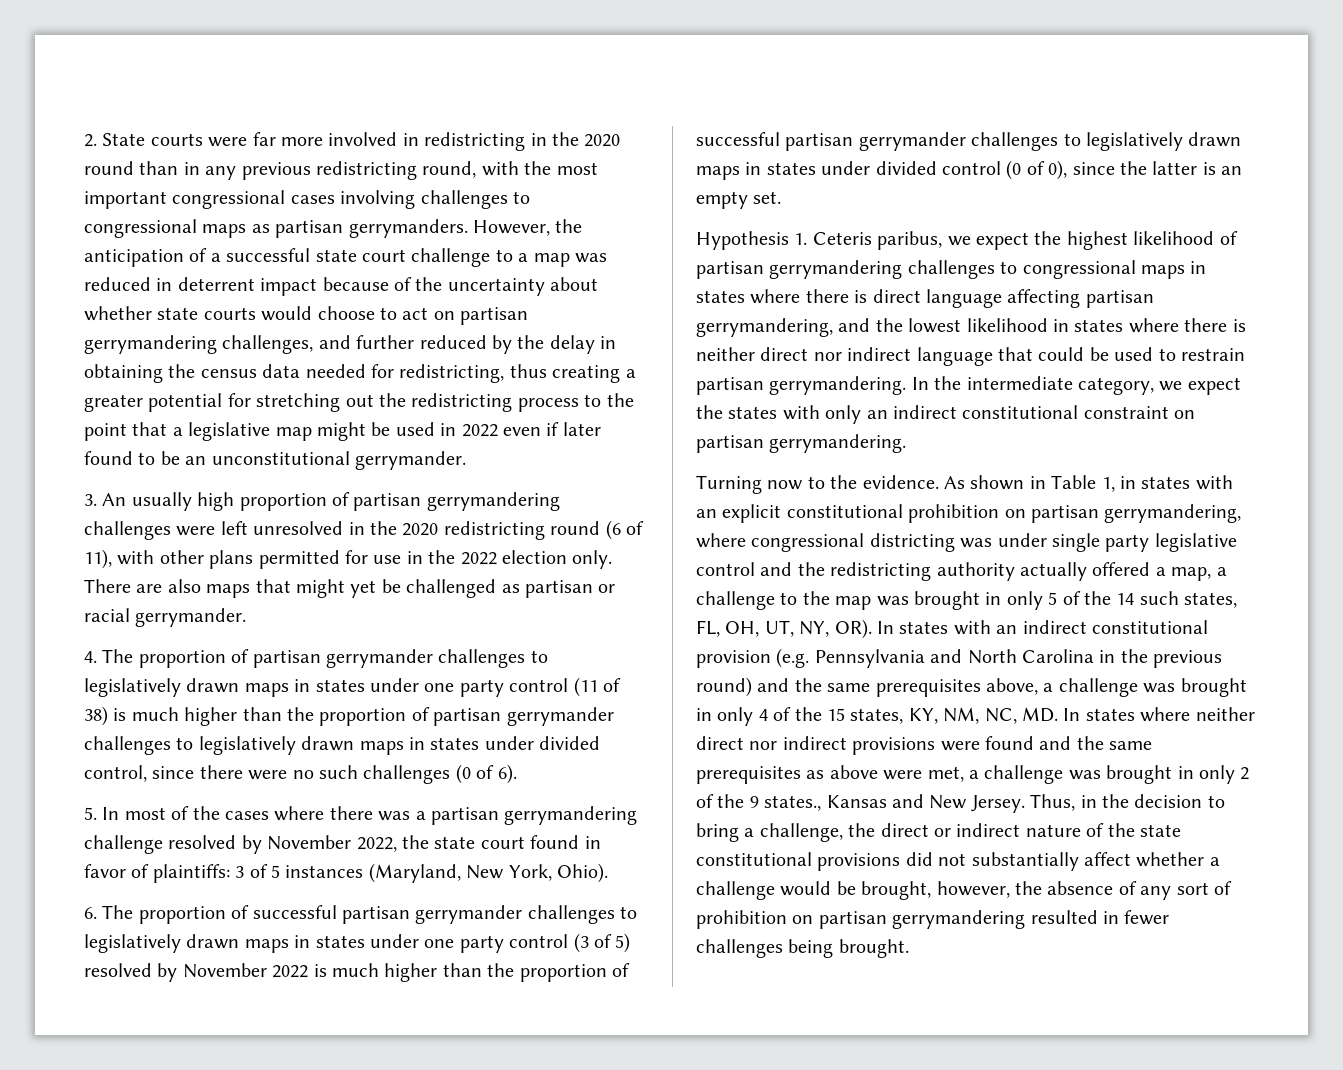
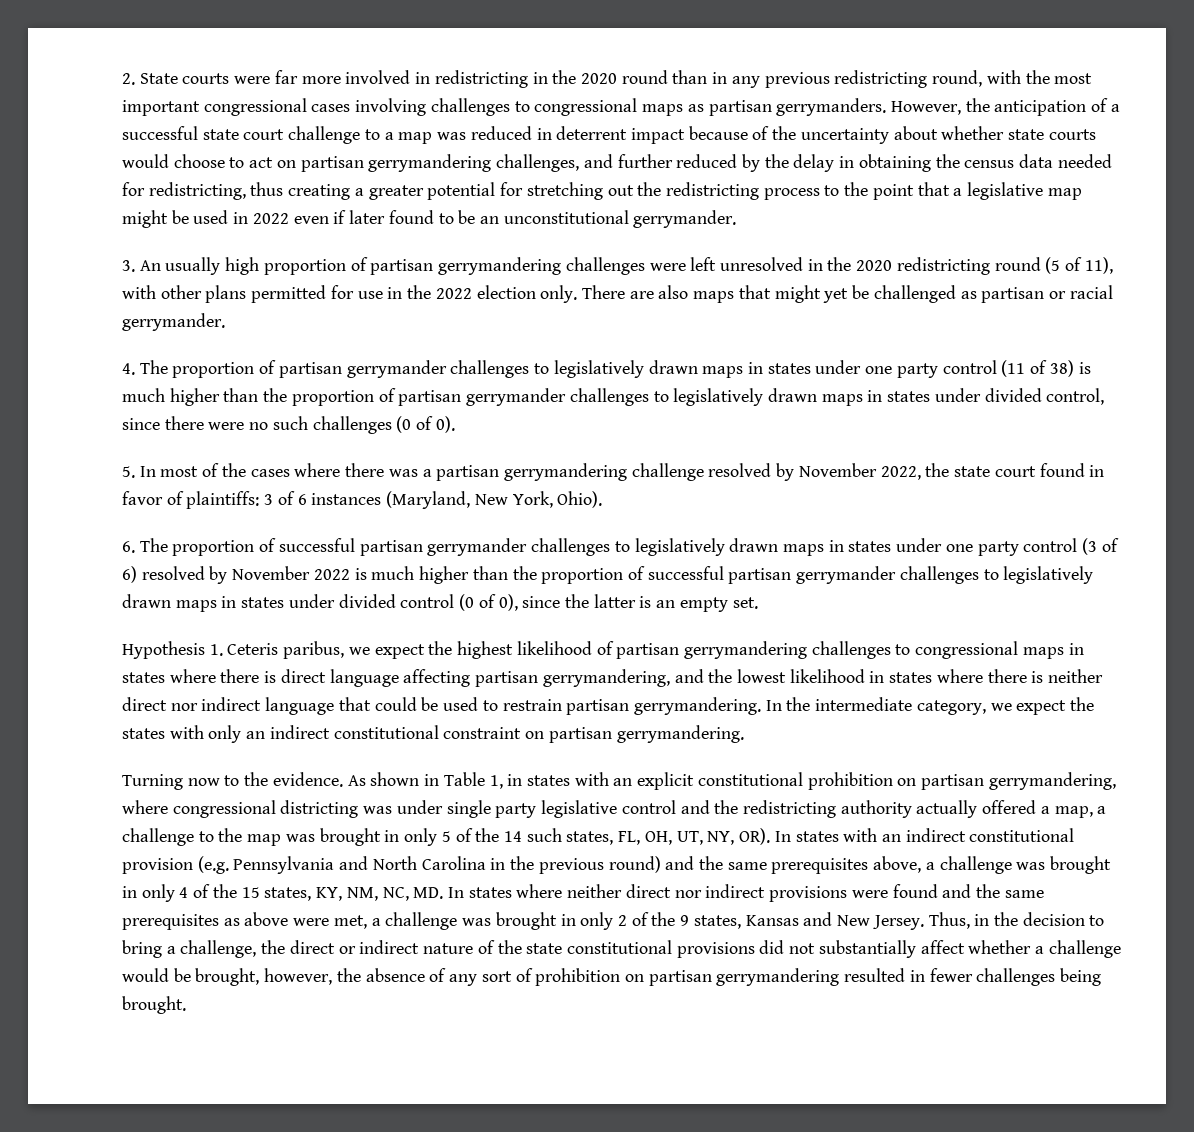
- 3. An usually high proportion of partisan gerrymandering challenges were left unresolved in the 2020 redistricting round (6 of 11), with other plans permitted for use in the 2022 election only.
+ 3. An usually high proportion of partisan gerrymandering challenges were left unresolved in the 2020 redistricting round (5 of 11), with other plans permitted for use in the 2022 election only.
- 4. The proportion of partisan gerrymander challenges to legislatively drawn maps in states under one party control (11 of 38) is much higher than the proportion of partisan gerrymander challenges to legislatively drawn maps in states under divided control, since there were no such challenges (0 of 6).
+ 4. The proportion of partisan gerrymander challenges to legislatively drawn maps in states under one party control (11 of 38) is much higher than the proportion of partisan gerrymander challenges to legislatively drawn maps in states under divided control, since there were no such challenges (0 of 0).
- 5. In most of the cases where there was a partisan gerrymandering challenge resolved by November 2022, the state court found in favor of plaintiffs: 3 of 5 instances (Maryland, New York, Ohio).
+ 5. In most of the cases where there was a partisan gerrymandering challenge resolved by November 2022, the state court found in favor of plaintiffs: 3 of 6 instances (Maryland, New York, Ohio).
- 6. The proportion of successful partisan gerrymander challenges to legislatively drawn maps in states under one party control (3 of 5) resolved by November 2022 is much higher than the proportion of successful partisan gerrymander challenges to legislatively drawn maps in states under divided control (0 of 0), since the latter is an empty set.
+ 6. The proportion of successful partisan gerrymander challenges to legislatively drawn maps in states under one party control (3 of 6) resolved by November 2022 is much higher than the proportion of successful partisan gerrymander challenges to legislatively drawn maps in states under divided control (0 of 0), since the latter is an empty set.
- As shown in Table 1, in states with an explicit constitutional prohibition on partisan gerrymandering, where congressional districting was under single party legislative control and the redistricting authority actually offered a map, a challenge to the map was brought in only 5 of the 14 such states, FL, OH, UT, NY, OR). In states with an indirect constitutional provision (e.g. Pennsylvania and North Carolina in the previous round) and the same prerequisites above, a challenge was brought in only 4 of the 15 states, KY, NM, NC, MD. In states where neither direct nor indirect provisions were found and the same prerequisites as above were met, a challenge was brought in only 2 of the 9 states., Kansas and New Jersey.
+ As shown in Table 1, in states with an explicit constitutional prohibition on partisan gerrymandering, where congressional districting was under single party legislative control and the redistricting authority actually offered a map, a challenge to the map was brought in only 5 of the 14 such states, FL, OH, UT, NY, OR). In states with an indirect constitutional provision (e.g. Pennsylvania and North Carolina in the previous round) and the same prerequisites above, a challenge was brought in only 4 of the 15 states, KY, NM, NC, MD. In states where neither direct nor indirect provisions were found and the same prerequisites as above were met, a challenge was brought in only 2 of the 9 states, Kansas and New Jersey.

